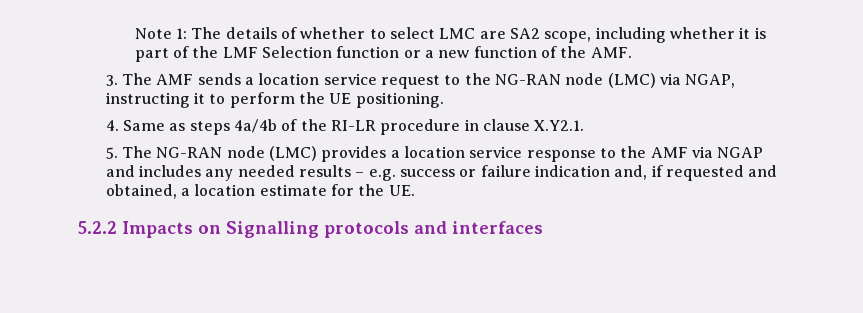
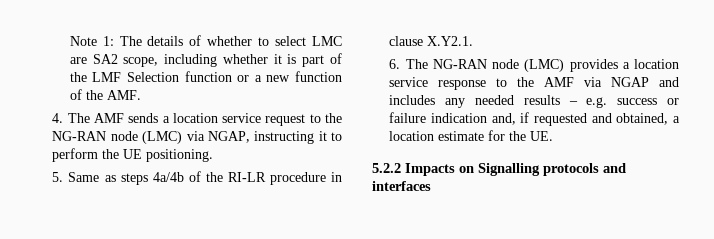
- 3. The AMF sends a location service request to the NG-RAN node (LMC) via NGAP, instructing it to perform the UE positioning.
+ 4. The AMF sends a location service request to the NG-RAN node (LMC) via NGAP, instructing it to perform the UE positioning.
- 4. Same as steps 4a/4b of the RI-LR procedure in clause X.Y2.1.
+ 5. Same as steps 4a/4b of the RI-LR procedure in clause X.Y2.1.
- 5. The NG-RAN node (LMC) provides a location service response to the AMF via NGAP and includes any needed results – e.g. success or failure indication and, if requested and obtained, a location estimate for the UE.
+ 6. The NG-RAN node (LMC) provides a location service response to the AMF via NGAP and includes any needed results – e.g. success or failure indication and, if requested and obtained, a location estimate for the UE.

